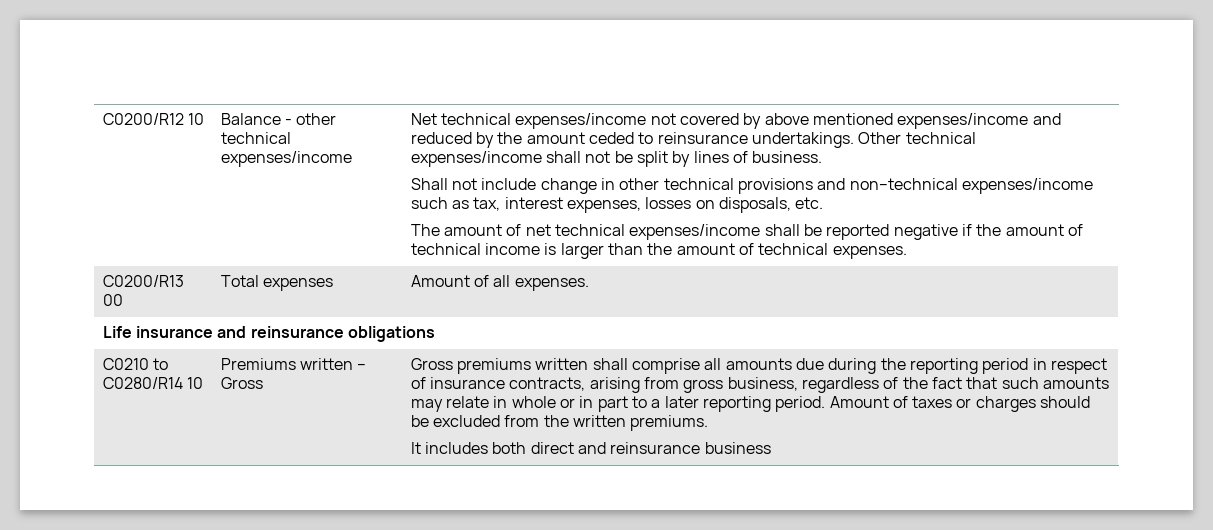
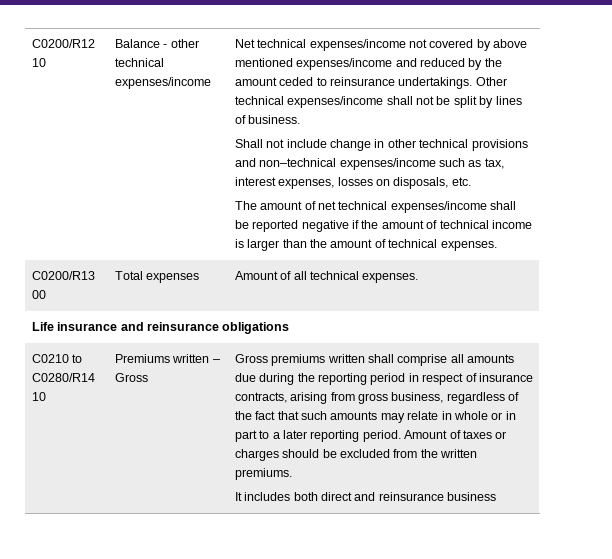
- C0200/R13 00 | Total expenses | Amount of all expenses.
+ C0200/R13 00 | Total expenses | Amount of all technical expenses.

